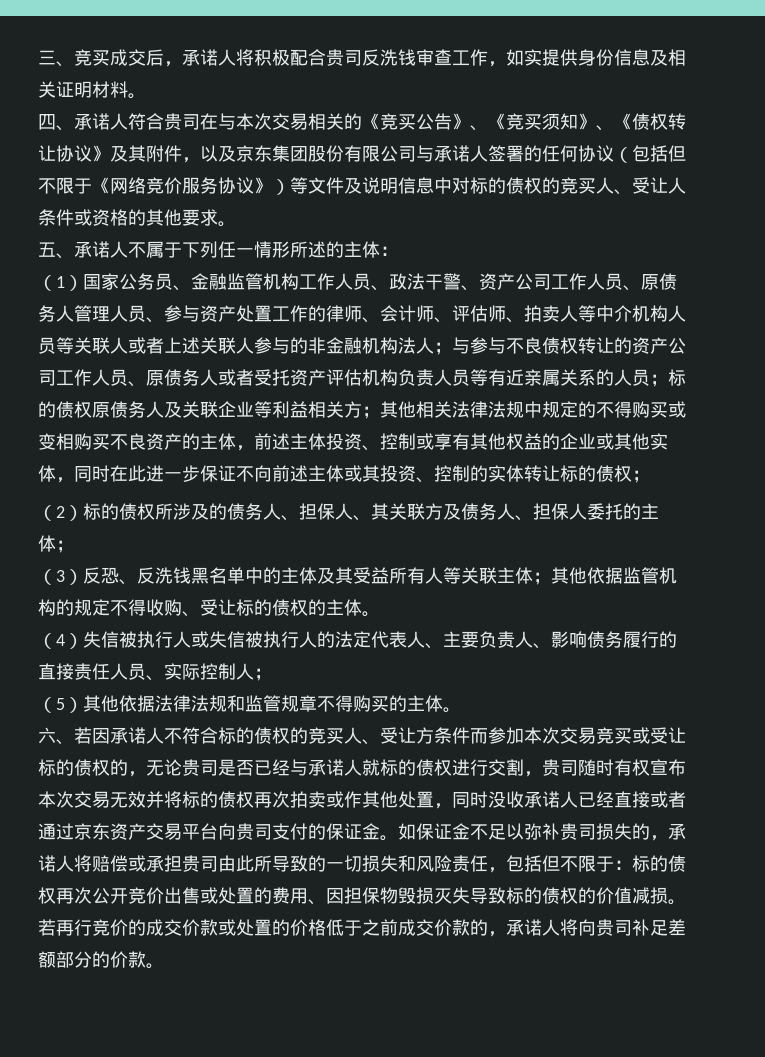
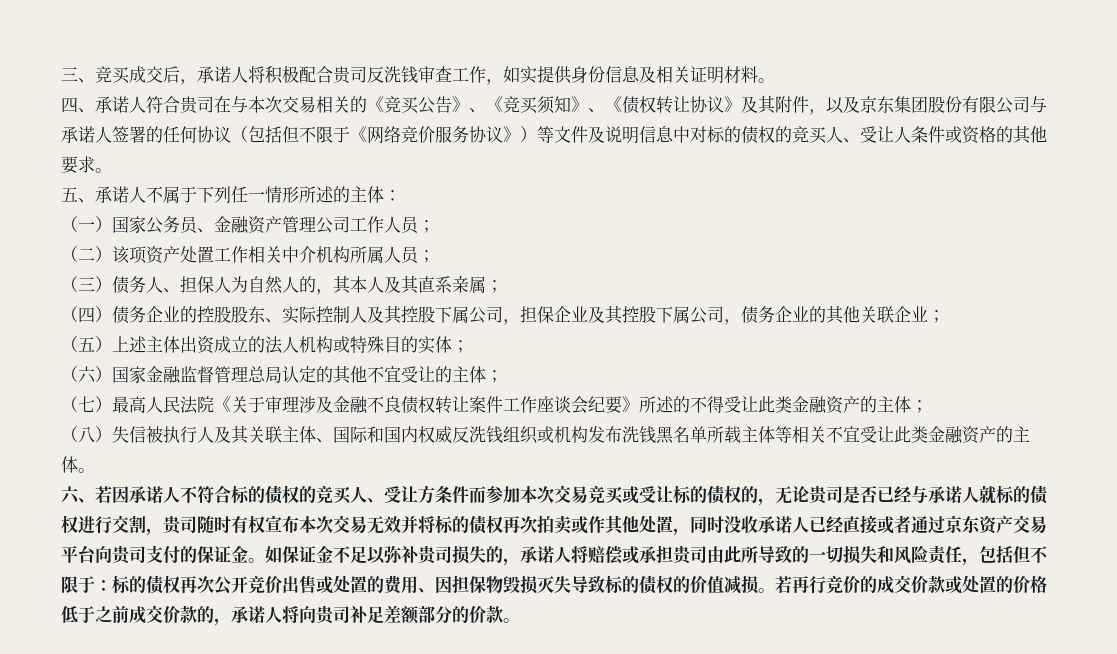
- （1）国家公务员、金融监管机构工作人员、政法干警、资产公司工作人员、原债务人管理人员、参与资产处置工作的律师、会计师、评估师、拍卖人等中介机构人员等关联人或者上述关联人参与的非金融机构法人；与参与不良债权转让的资产公司工作人员、原债务人或者受托资产评估机构负责人员等有近亲属关系的人员；标的债权原债务人及关联企业等利益相关方；其他相关法律法规中规定的不得购买或变相购买不良资产的主体，前述主体投资、控制或享有其他权益的企业或其他实体，同时在此进一步保证不向前述主体或其投资、控制的实体转让标的债权；
- （2）标的债权所涉及的债务人、担保人、其关联方及债务人、担保人委托的主体；
- （3）反恐、反洗钱黑名单中的主体及其受益所有人等关联主体；其他依据监管机构的规定不得收购、受让标的债权的主体。
- （4）失信被执行人或失信被执行人的法定代表人、主要负责人、影响债务履行的直接责任人员、实际控制人；
- （5）其他依据法律法规和监管规章不得购买的主体。
+ （一）国家公务员、金融资产管理公司工作人员；
+ （二）该项资产处置工作相关中介机构所属人员；
+ （三）债务人、担保人为自然人的，其本人及其直系亲属；
+ （四）债务企业的控股股东、实际控制人及其控股下属公司，担保企业及其控股下属公司，债务企业的其他关联企业；
+ （五）上述主体出资成立的法人机构或特殊目的实体；
+ （六）国家金融监督管理总局认定的其他不宜受让的主体；
+ （七）最高人民法院《关于审理涉及金融不良债权转让案件工作座谈会纪要》所述的不得受让此类金融资产的主体；
+ （八）失信被执行人及其关联主体、国际和国内权威反洗钱组织或机构发布洗钱黑名单所载主体等相关不宜受让此类金融资产的主体。

